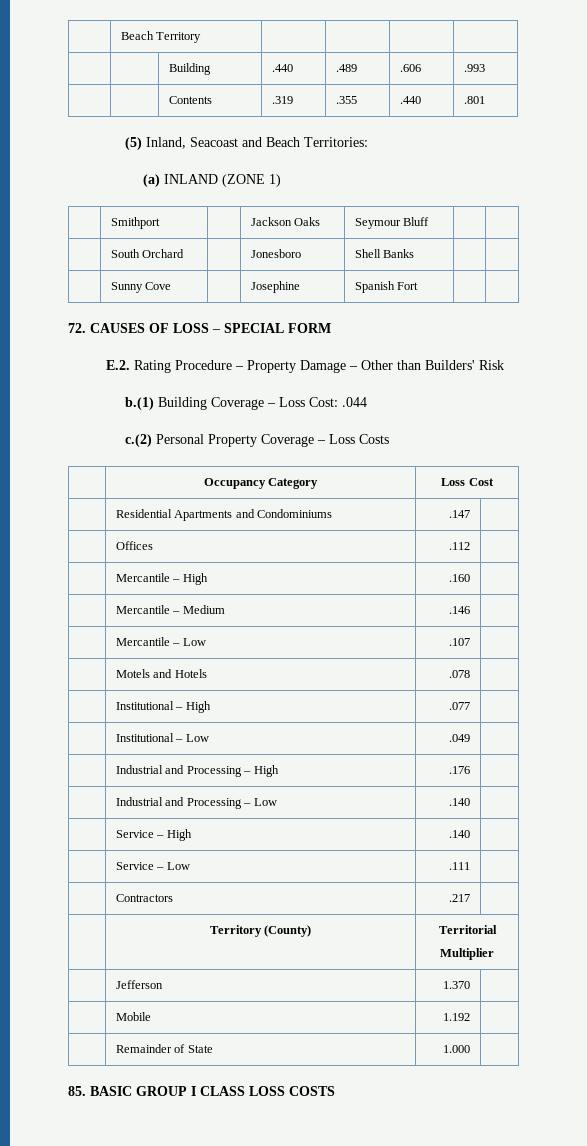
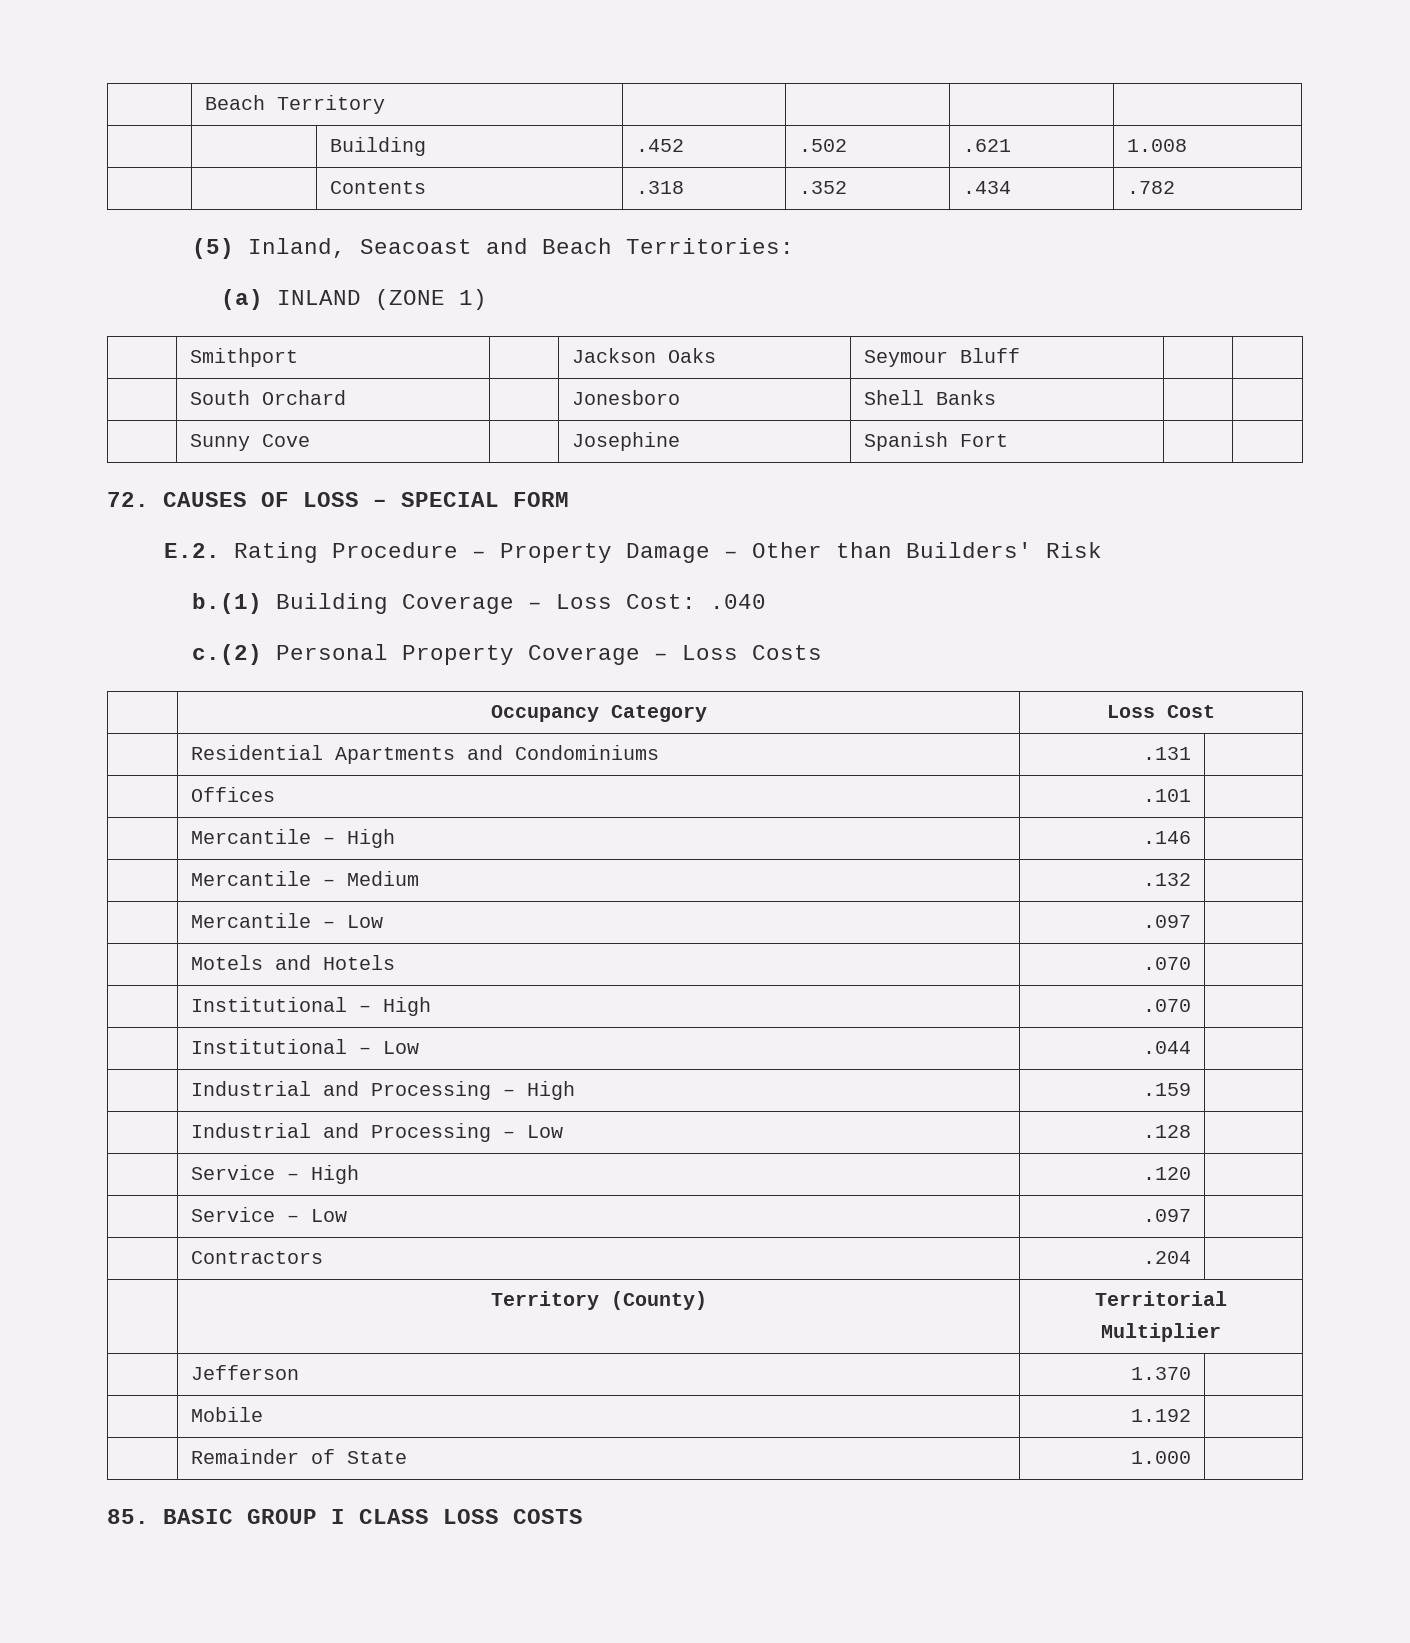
- | | Building | .440 | .489 | .606 | .993
- | | Contents | .319 | .355 | .440 | .801
+ | | Building | .452 | .502 | .621 | 1.008
+ | | Contents | .318 | .352 | .434 | .782
- b.(1) Building Coverage – Loss Cost: .044
+ b.(1) Building Coverage – Loss Cost: .040
- | Residential Apartments and Condominiums | .147 |
+ | Residential Apartments and Condominiums | .131 |
- | Offices | .112 |
+ | Offices | .101 |
- | Mercantile – High | .160 |
+ | Mercantile – High | .146 |
- | Mercantile – Medium | .146 |
+ | Mercantile – Medium | .132 |
- | Mercantile – Low | .107 |
+ | Mercantile – Low | .097 |
- | Motels and Hotels | .078 |
+ | Motels and Hotels | .070 |
- | Institutional – High | .077 |
+ | Institutional – High | .070 |
- | Institutional – Low | .049 |
+ | Institutional – Low | .044 |
- | Industrial and Processing – High | .176 |
+ | Industrial and Processing – High | .159 |
- | Industrial and Processing – Low | .140 |
+ | Industrial and Processing – Low | .128 |
- | Service – High | .140 |
+ | Service – High | .120 |
- | Service – Low | .111 |
+ | Service – Low | .097 |
- | Contractors | .217 |
+ | Contractors | .204 |

